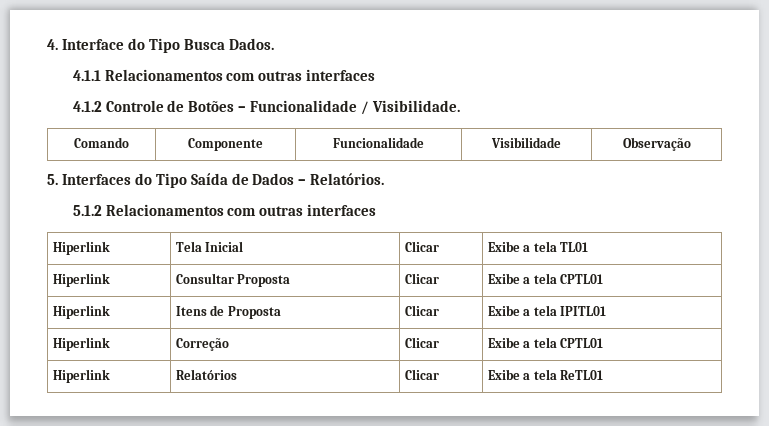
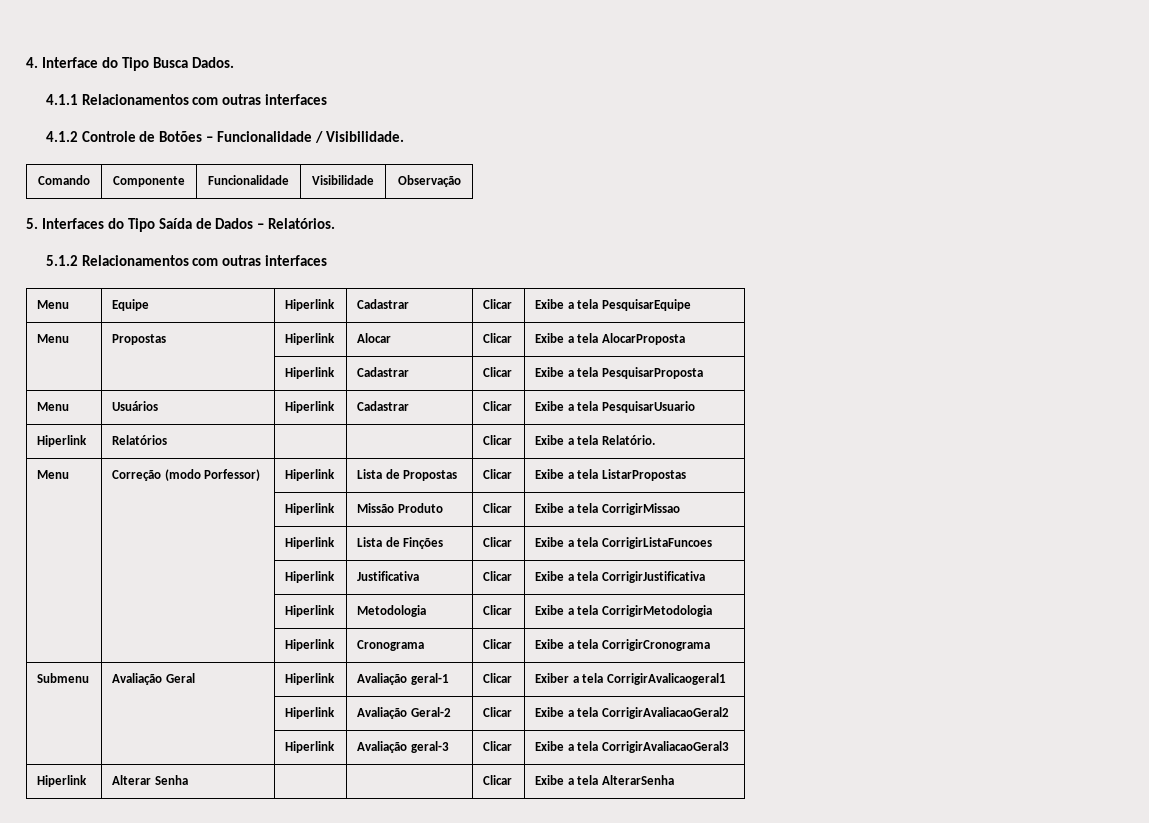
- Hiperlink | Tela Inicial | Clicar | Exibe a tela TL01
- Hiperlink | Consultar Proposta | Clicar | Exibe a tela CPTL01
- Hiperlink | Itens de Proposta | Clicar | Exibe a tela IPITL01
- Hiperlink | Correção | Clicar | Exibe a tela CPTL01
+ Menu | Equipe | Hiperlink | Cadastrar | Clicar | Exibe a tela PesquisarEquipe
+ Menu | Propostas | Hiperlink | Alocar | Clicar | Exibe a tela AlocarProposta
+ | | Hiperlink | Cadastrar | Clicar | Exibe a tela PesquisarProposta
+ Menu | Usuários | Hiperlink | Cadastrar | Clicar | Exibe a tela PesquisarUsuario
- Hiperlink | Relatórios | Clicar | Exibe a tela ReTL01
+ Hiperlink | Relatórios | | | Clicar | Exibe a tela Relatório.
+ Menu | Correção (modo Porfessor) | Hiperlink | Lista de Propostas | Clicar | Exibe a tela ListarPropostas
+ | | Hiperlink | Missão Produto | Clicar | Exibe a tela CorrigirMissao
+ | | Hiperlink | Lista de Finções | Clicar | Exibe a tela CorrigirListaFuncoes
+ | | Hiperlink | Justificativa | Clicar | Exibe a tela CorrigirJustificativa
+ | | Hiperlink | Metodologia | Clicar | Exibe a tela CorrigirMetodologia
+ | | Hiperlink | Cronograma | Clicar | Exibe a tela CorrigirCronograma
+ Submenu | Avaliação Geral | Hiperlink | Avaliação geral-1 | Clicar | Exiber a tela CorrigirAvalicaogeral1
+ | | Hiperlink | Avaliação Geral-2 | Clicar | Exibe a tela CorrigirAvaliacaoGeral2
+ | | Hiperlink | Avaliação geral-3 | Clicar | Exibe a tela CorrigirAvaliacaoGeral3
+ Hiperlink | Alterar Senha | | | Clicar | Exibe a tela AlterarSenha

